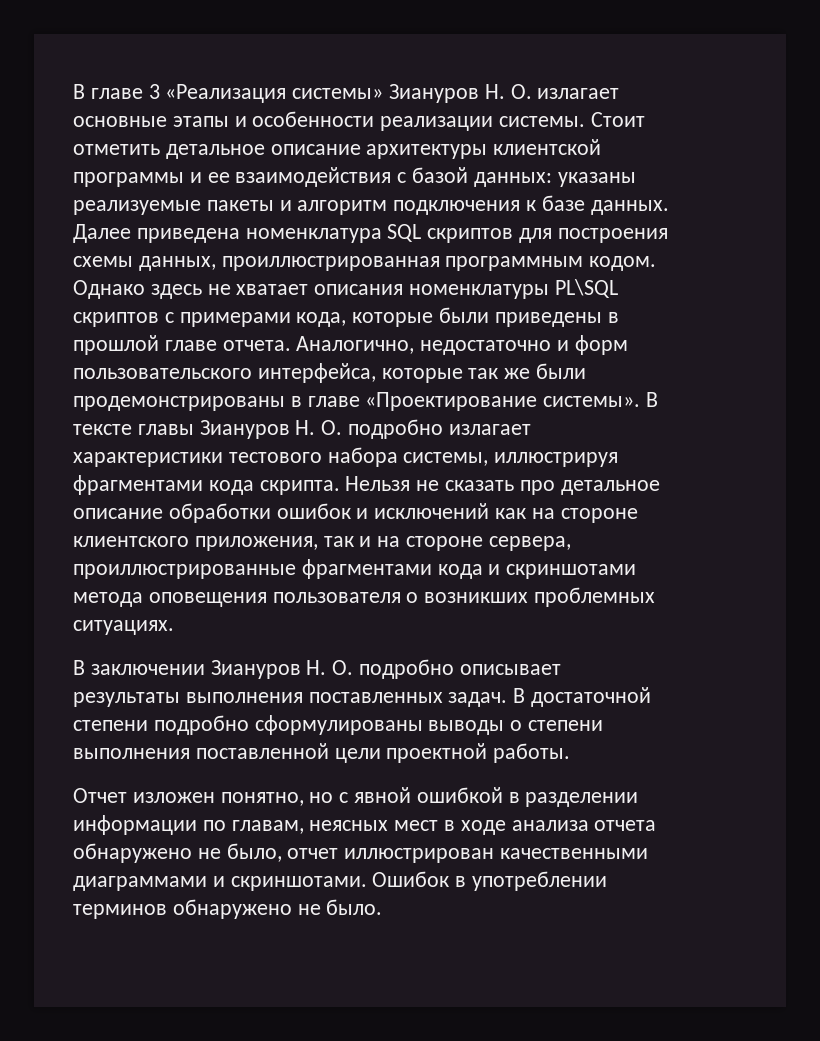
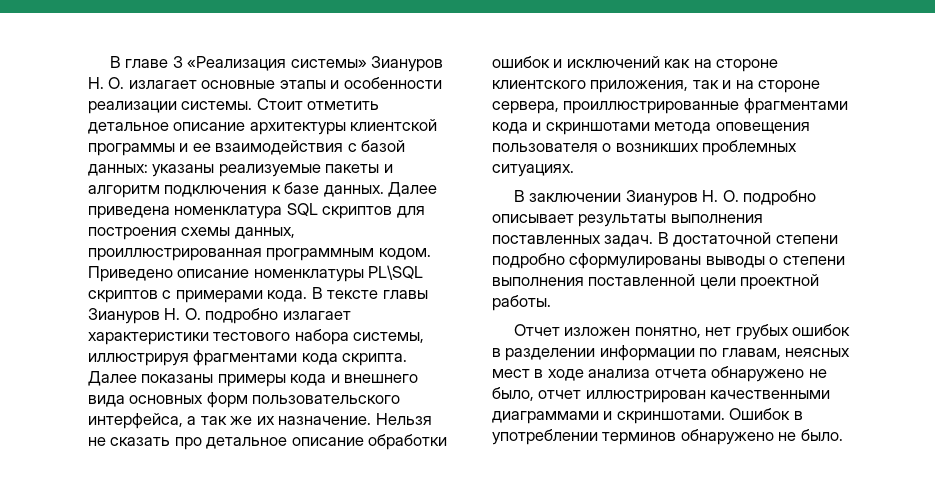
- Однако здесь не хватает описания номенклатуры PL\SQL скриптов c примерами кода, которые были приведены в прошлой главе отчета. Аналогично, недостаточно и форм пользовательского интерфейса, которые так же были продемонстрированы в главе «Проектирование системы».
+ Приведено описание номенклатуры PL\SQL скриптов c примерами кода.
+ Далее показаны примеры кода и внешнего вида основных форм пользовательского интерфейса, а так же их назначение.
- Отчет изложен понятно, но с явной ошибкой в разделении информации по главам, неясных мест в ходе анализа отчета обнаружено не было, отчет иллюстрирован качественными диаграммами и скриншотами.
+ Отчет изложен понятно, нет грубых ошибок в разделении информации по главам, неясных мест в ходе анализа отчета обнаружено не было, отчет иллюстрирован качественными диаграммами и скриншотами.

